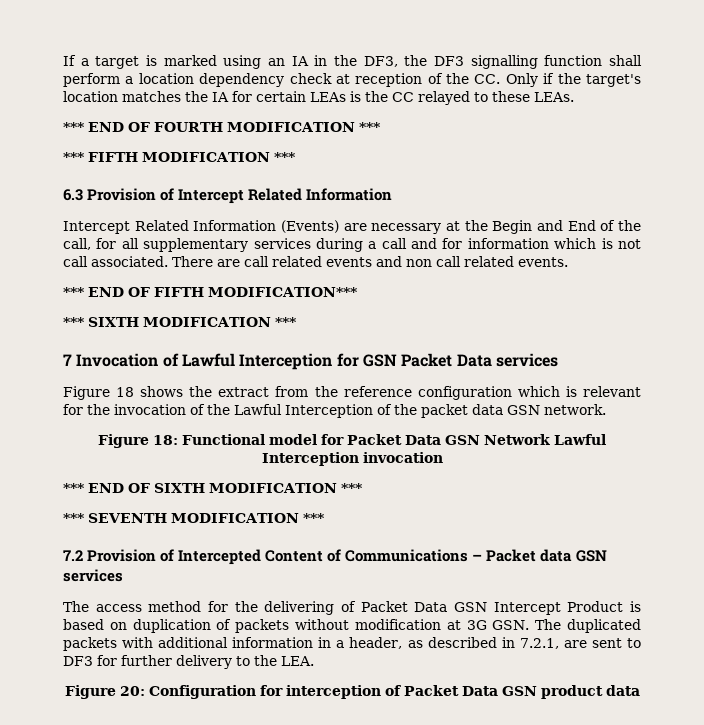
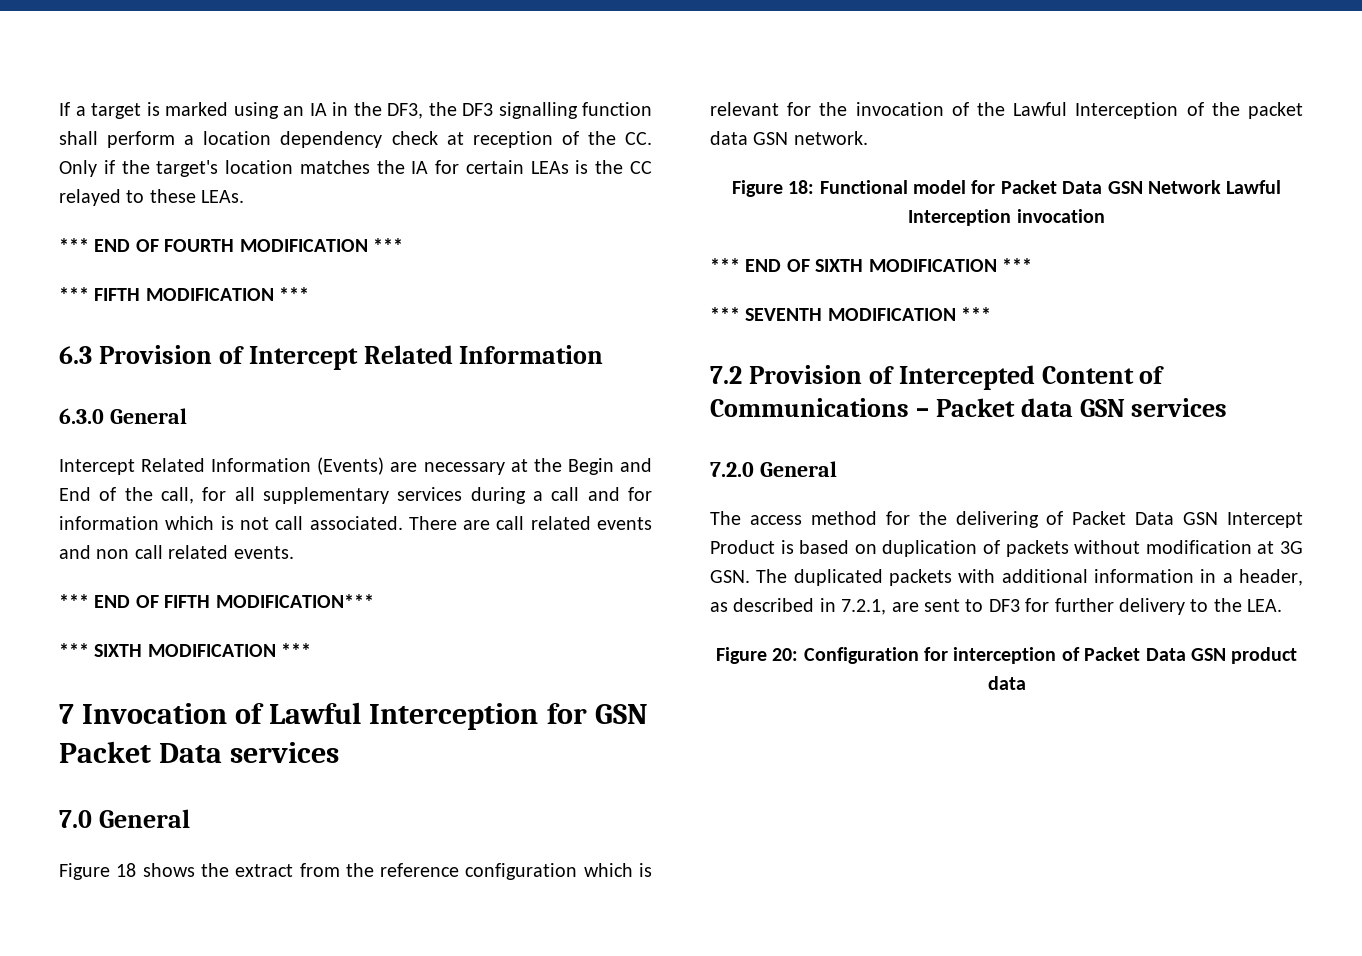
+ 6.3.0 General
+ 7.0 General
+ 7.2.0 General

